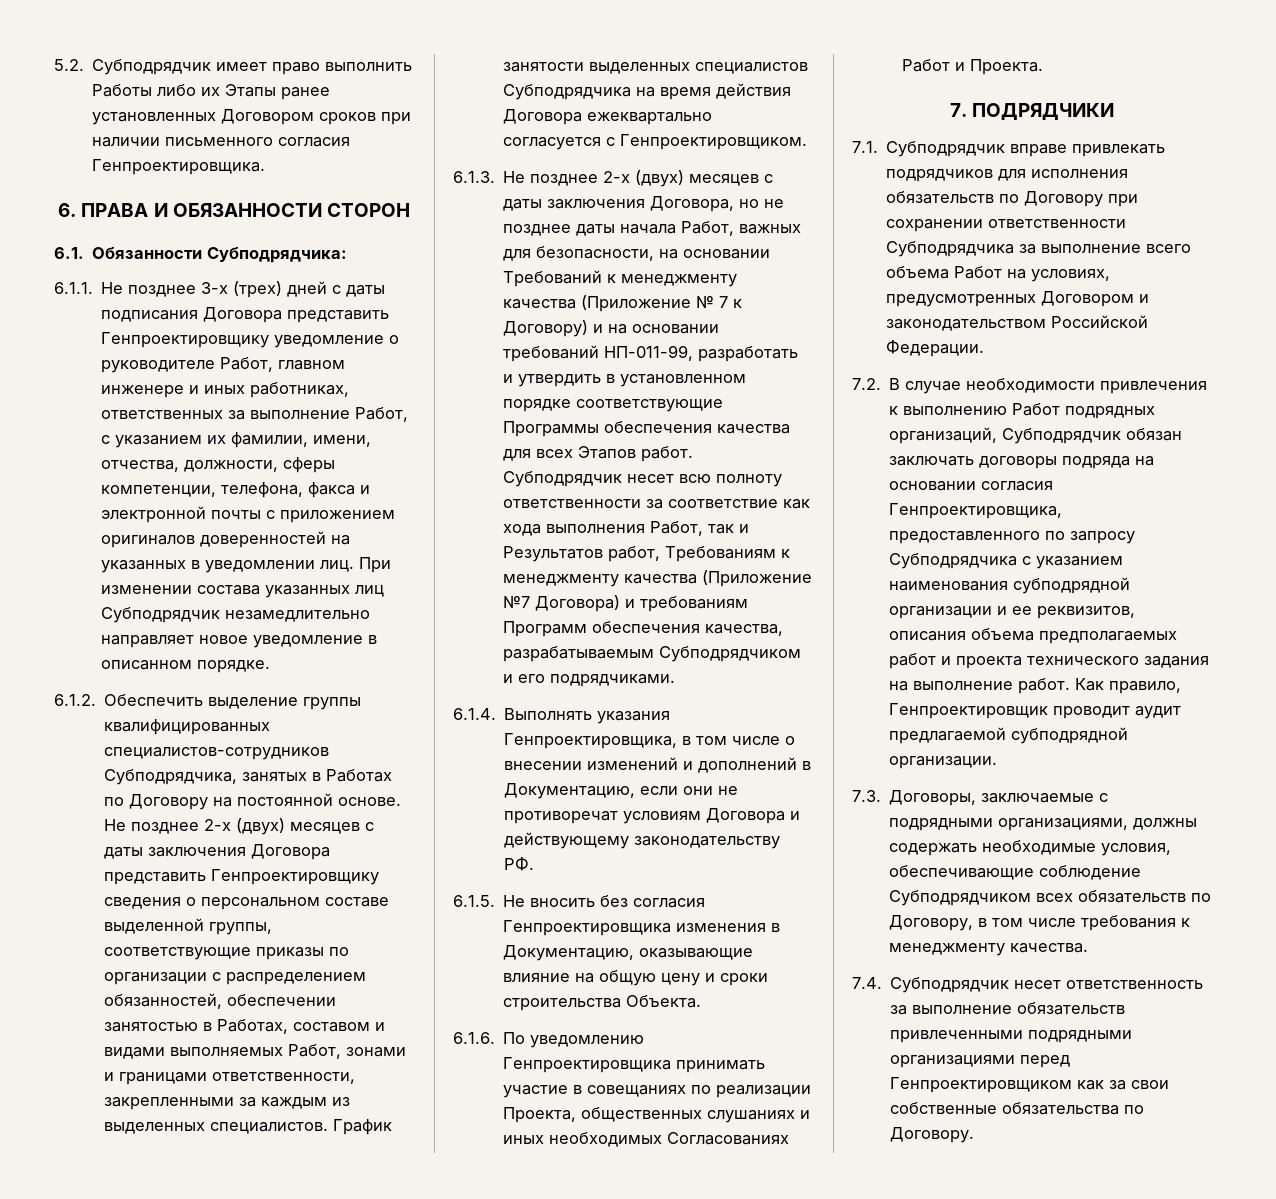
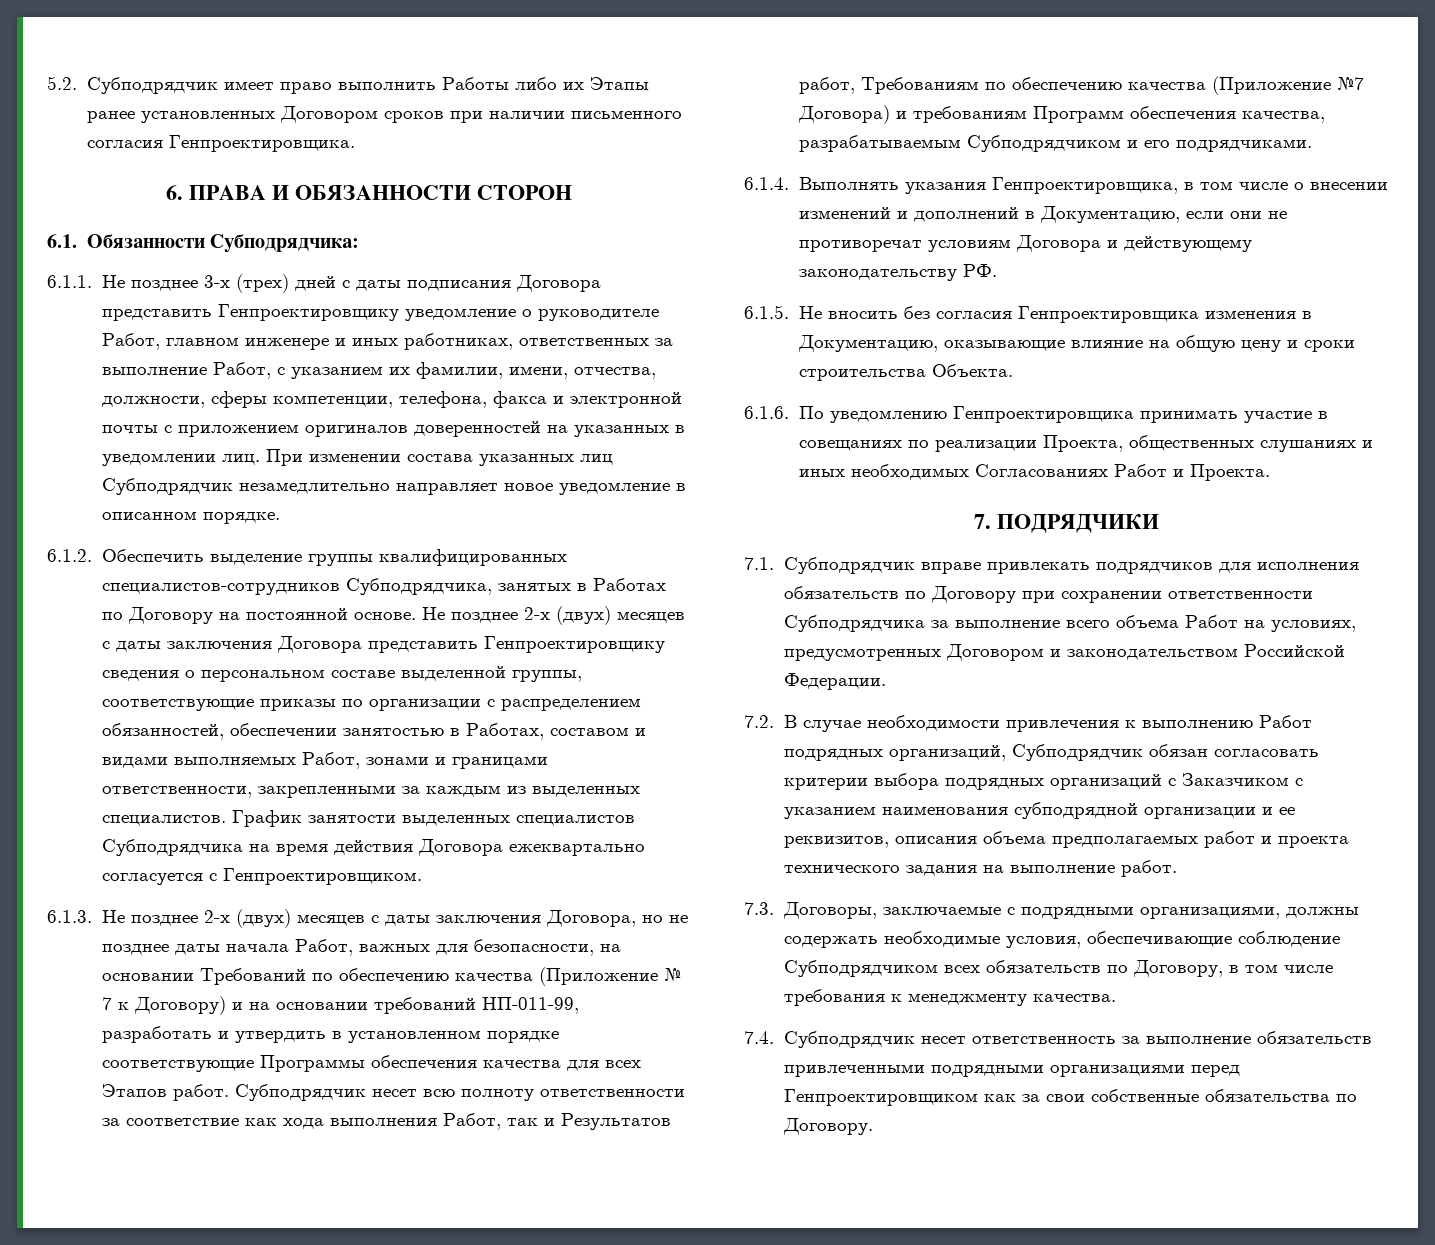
- 6.1.3. Не позднее 2-х (двух) месяцев с даты заключения Договора, но не позднее даты начала Работ, важных для безопасности, на основании Требований к менеджменту качества (Приложение № 7 к Договору) и на основании требований НП-011-99, разработать и утвердить в установленном порядке соответствующие Программы обеспечения качества для всех Этапов работ.
+ 6.1.3. Не позднее 2-х (двух) месяцев с даты заключения Договора, но не позднее даты начала Работ, важных для безопасности, на основании Требований по обеспечению качества (Приложение № 7 к Договору) и на основании требований НП-011-99, разработать и утвердить в установленном порядке соответствующие Программы обеспечения качества для всех Этапов работ.
- Субподрядчик несет всю полноту ответственности за соответствие как хода выполнения Работ, так и Результатов работ, Требованиям к менеджменту качества (Приложение №7 Договора) и требованиям Программ обеспечения качества, разрабатываемым Субподрядчиком и его подрядчиками.
+ Субподрядчик несет всю полноту ответственности за соответствие как хода выполнения Работ, так и Результатов работ, Требованиям по обеспечению качества (Приложение №7 Договора) и требованиям Программ обеспечения качества, разрабатываемым Субподрядчиком и его подрядчиками.
- 7.2. В случае необходимости привлечения к выполнению Работ подрядных организаций, Субподрядчик обязан заключать договоры подряда на основании согласия Генпроектировщика, предоставленного по запросу Субподрядчика с указанием наименования субподрядной организации и ее реквизитов, описания объема предполагаемых работ и проекта технического задания на выполнение работ. Как правило, Генпроектировщик проводит аудит предлагаемой субподрядной организации.
+ 7.2. В случае необходимости привлечения к выполнению Работ подрядных организаций, Субподрядчик обязан согласовать критерии выбора подрядных организаций с Заказчиком с указанием наименования субподрядной организации и ее реквизитов, описания объема предполагаемых работ и проекта технического задания на выполнение работ.

